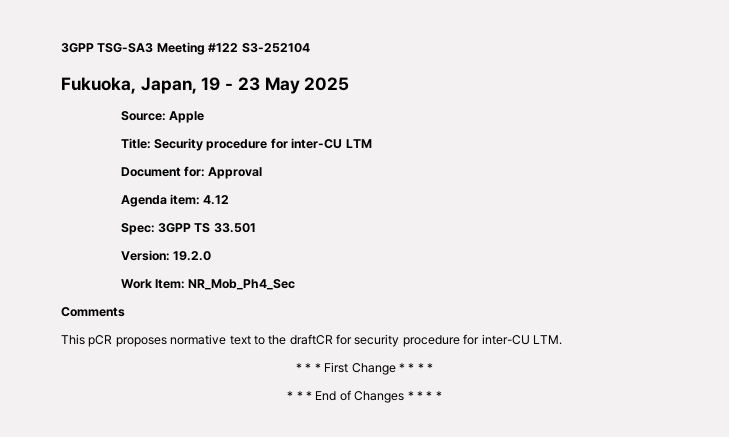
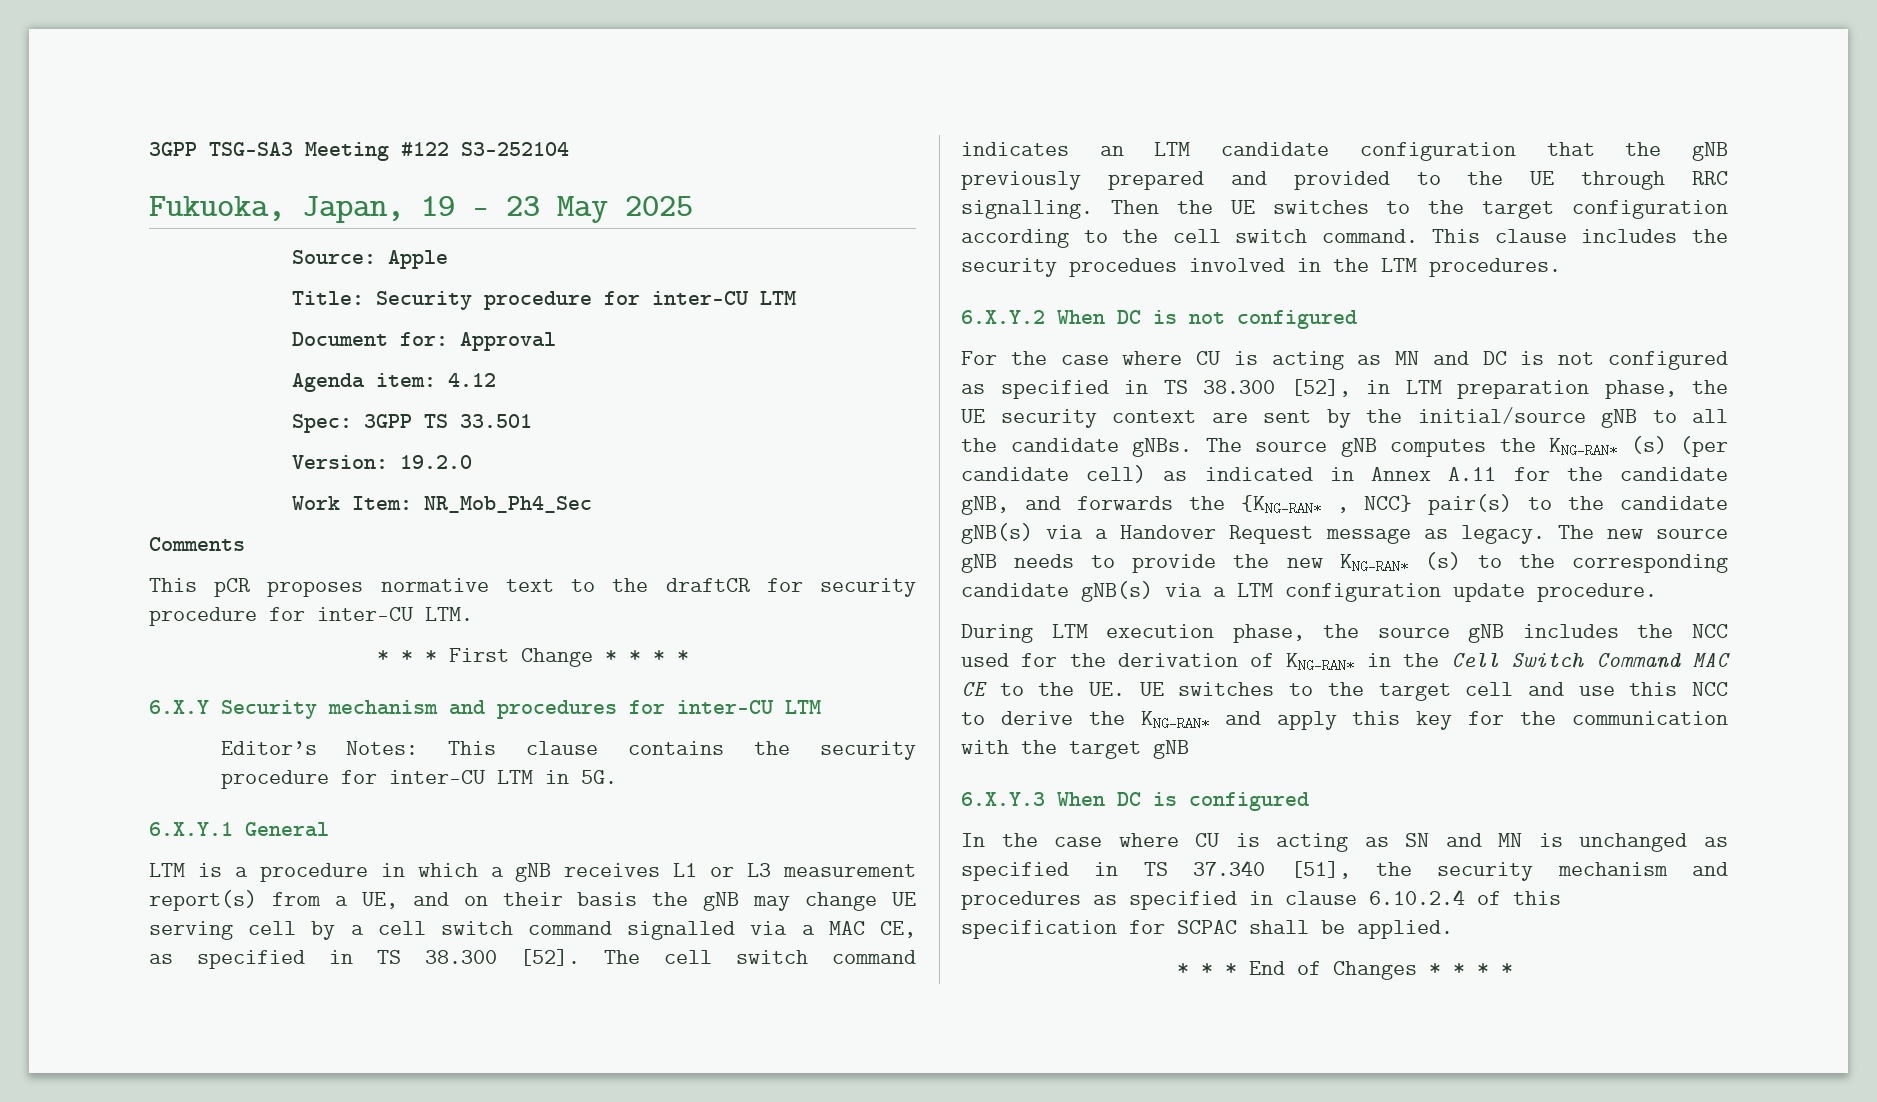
+ 6.X.Y Security mechanism and procedures for inter-CU LTM
+ Editor’s Notes: This clause contains the security procedure for inter-CU LTM in 5G.
+ 6.X.Y.1 General
+ LTM is a procedure in which a gNB receives L1 or L3 measurement report(s) from a UE, and on their basis the gNB may change UE serving cell by a cell switch command signalled via a MAC CE, as specified in TS 38.300 [52]. The cell switch command indicates an LTM candidate configuration that the gNB previously prepared and provided to the UE through RRC signalling. Then the UE switches to the target configuration according to the cell switch command. This clause includes the security procedues involved in the LTM procedures.
+ 6.X.Y.2 When DC is not configured
+ For the case where CU is acting as MN and DC is not configured as specified in TS 38.300 [52], in LTM preparation phase, the UE security context are sent by the initial/source gNB to all the candidate gNBs. The source gNB computes the KNG-RAN* (s) (per candidate cell) as indicated in Annex A.11 for the candidate gNB, and forwards the {KNG-RAN* , NCC} pair(s) to the candidate gNB(s) via a Handover Request message as legacy. The new source gNB needs to provide the new KNG-RAN* (s) to the corresponding candidate gNB(s) via a LTM configuration update procedure.
+ During LTM execution phase, the source gNB includes the NCC used for the derivation of KNG-RAN* in the Cell Switch Command MAC CE to the UE. UE switches to the target cell and use this NCC to derive the KNG-RAN* and apply this key for the communication with the target gNB
+ 6.X.Y.3 When DC is configured
+ In the case where CU is acting as SN and MN is unchanged as specified in TS 37.340 [51], the security mechanism and procedures as specified in clause 6.10.2.4 of this specification for SCPAC shall be applied.

